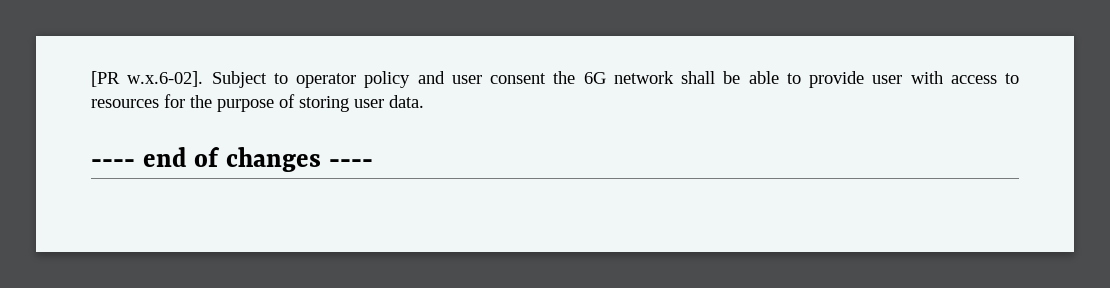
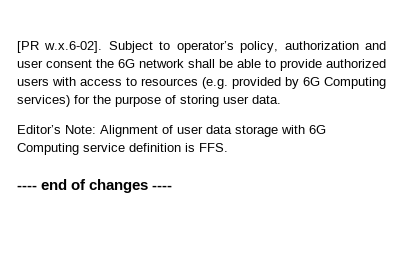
- [PR w.x.6-02]. Subject to operator policy and user consent the 6G network shall be able to provide user with access to resources for the purpose of storing user data.
+ [PR w.x.6-02]. Subject to operator’s policy, authorization and user consent the 6G network shall be able to provide authorized users with access to resources (e.g. provided by 6G Computing services) for the purpose of storing user data.
+ Editor’s Note: Alignment of user data storage with 6G Computing service definition is FFS.

